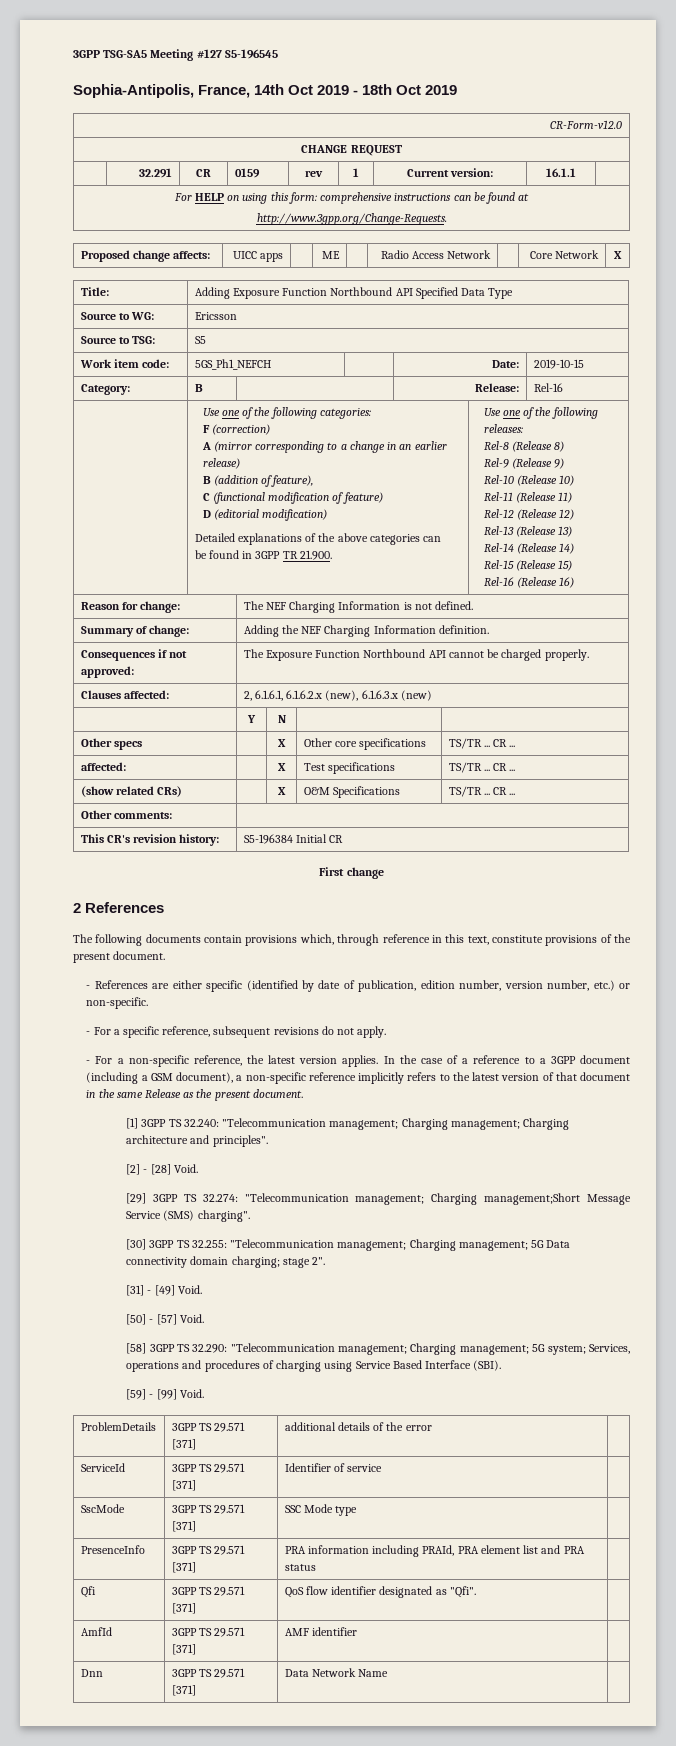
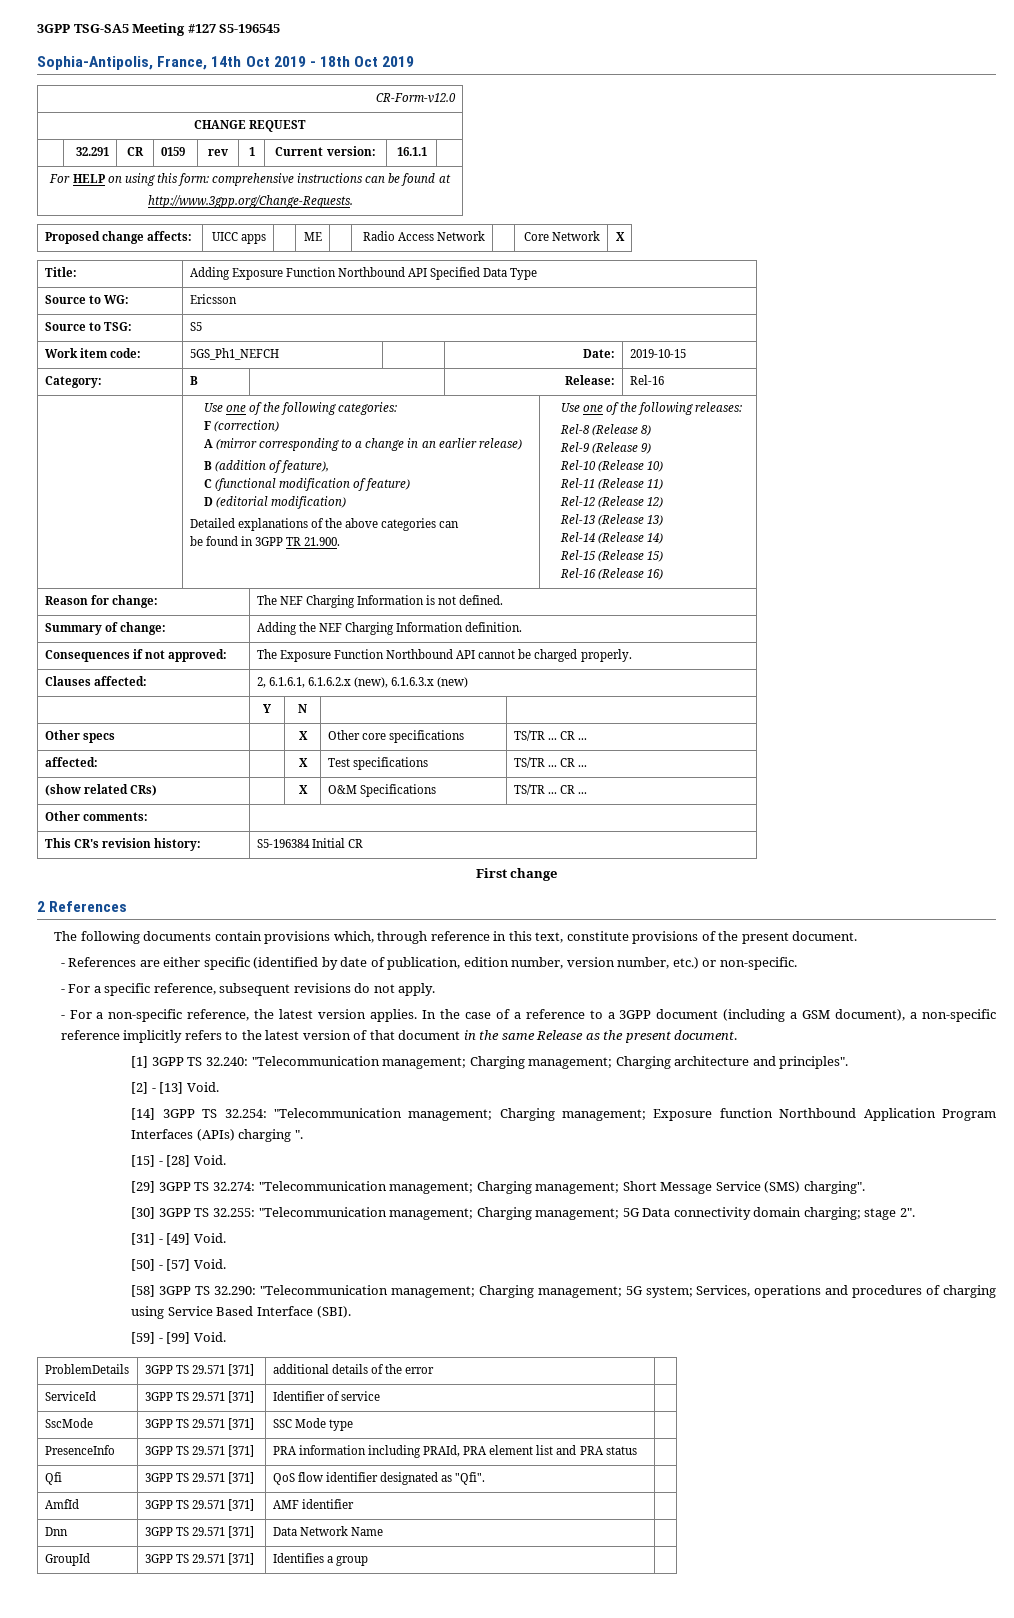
- [2] - [28] Void.
+ [2] - [13] Void.
+ [14] 3GPP TS 32.254: "Telecommunication management; Charging management; Exposure function Northbound Application Program Interfaces (APIs) charging ".
+ [15] - [28] Void.
- [29] 3GPP TS 32.274: "Telecommunication management; Charging management;Short Message Service (SMS) charging".
+ [29] 3GPP TS 32.274: "Telecommunication management; Charging management; Short Message Service (SMS) charging".
+ GroupId | 3GPP TS 29.571 [371] | Identifies a group |

